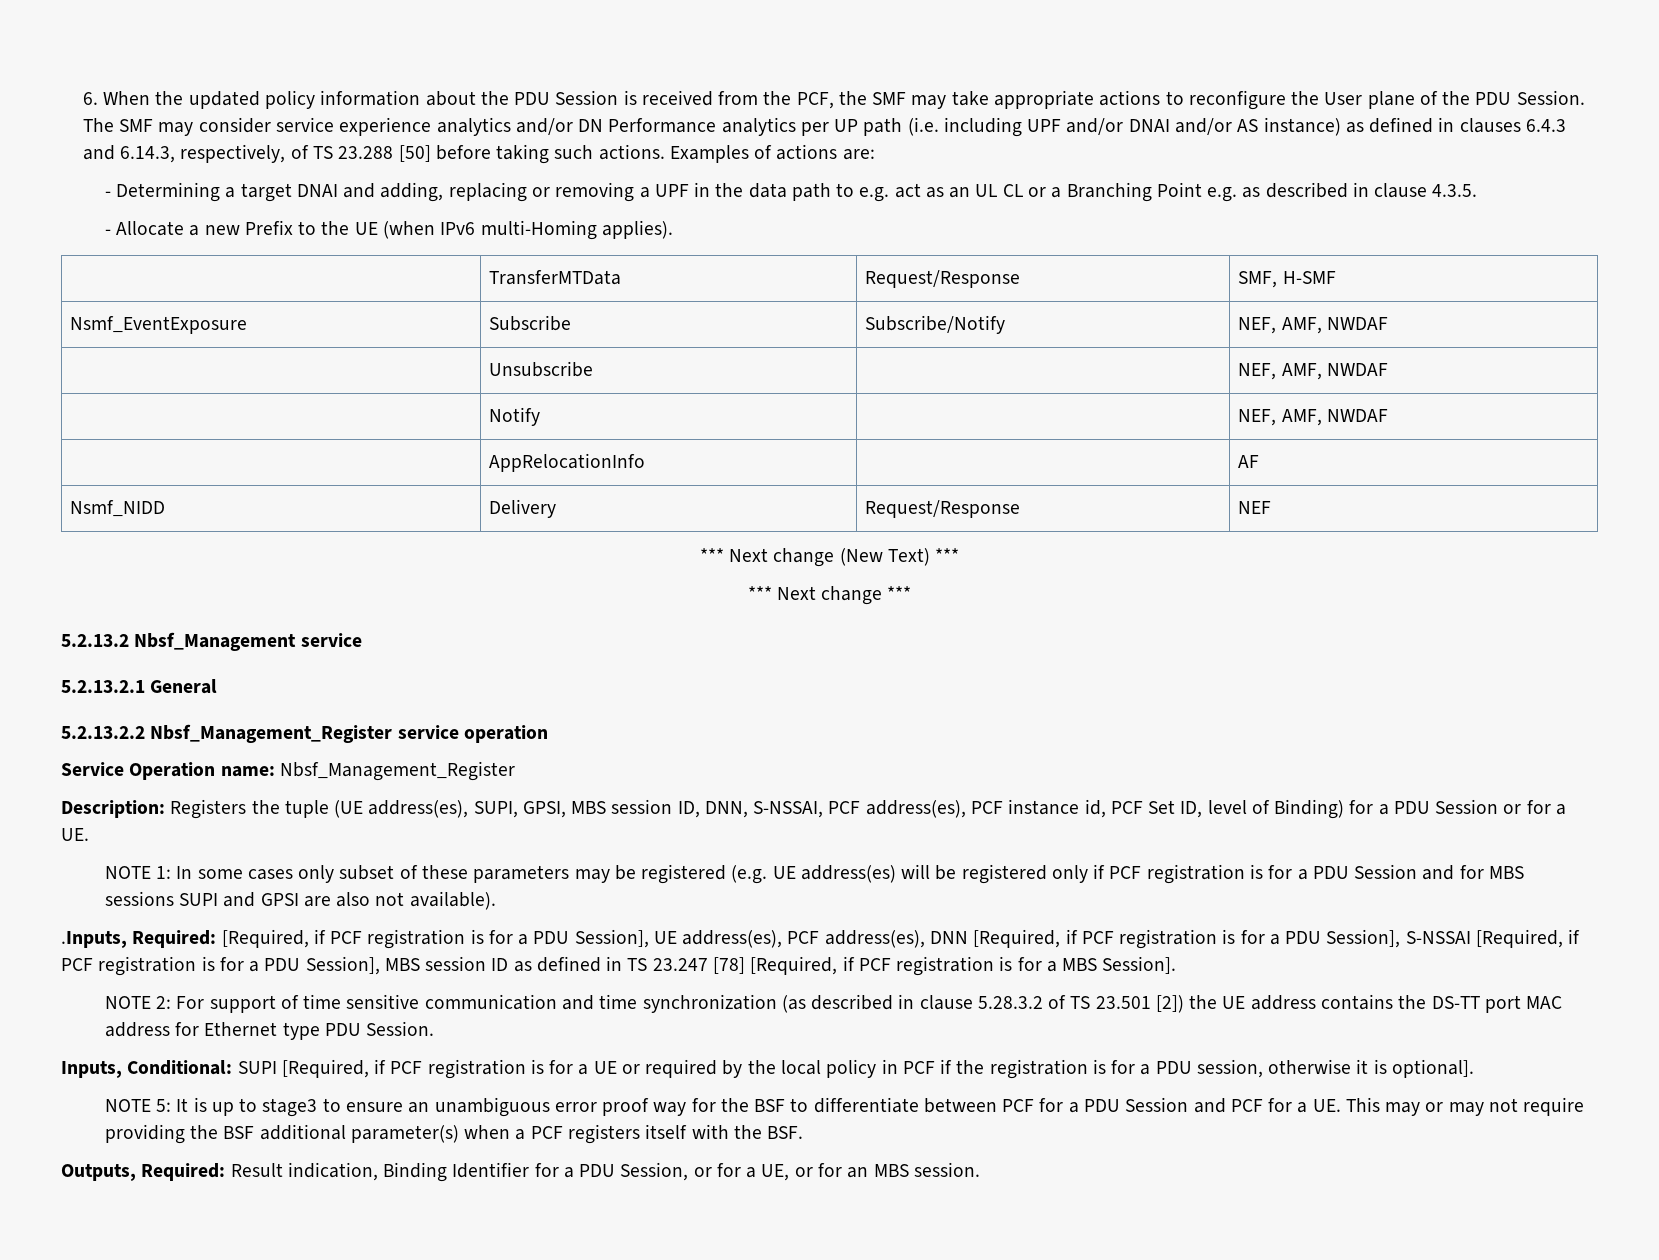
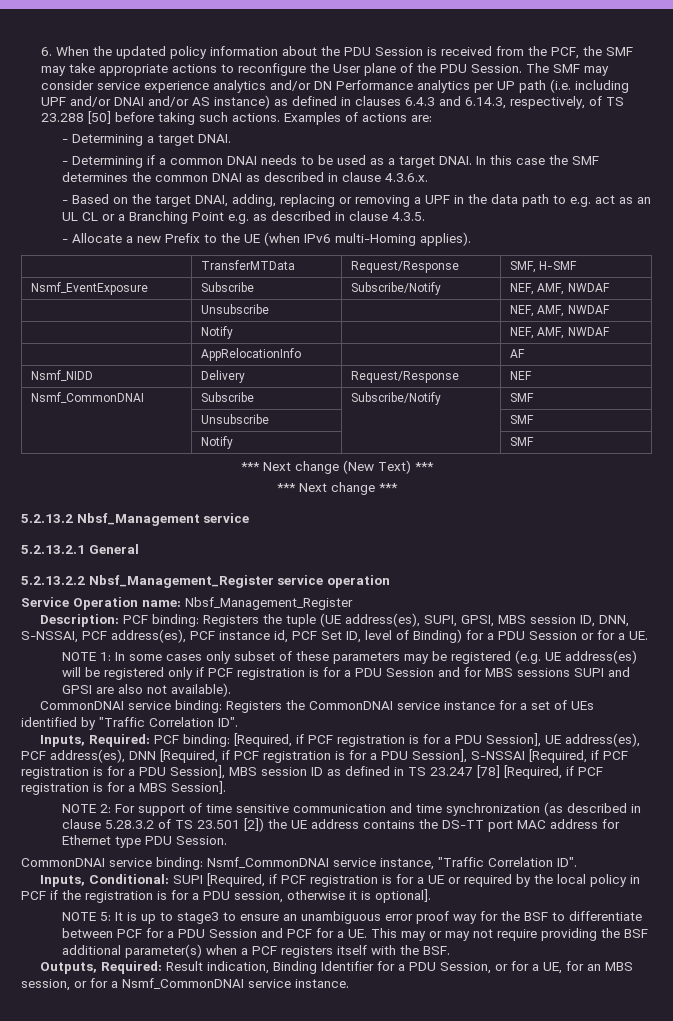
- - Determining a target DNAI and adding, replacing or removing a UPF in the data path to e.g. act as an UL CL or a Branching Point e.g. as described in clause 4.3.5.
+ - Determining a target DNAI.
+ - Determining if a common DNAI needs to be used as a target DNAI. In this case the SMF determines the common DNAI as described in clause 4.3.6.x.
+ - Based on the target DNAI, adding, replacing or removing a UPF in the data path to e.g. act as an UL CL or a Branching Point e.g. as described in clause 4.3.5.
+ Nsmf_CommonDNAI | Subscribe | Subscribe/Notify | SMF
+ | Unsubscribe | | SMF
+ | Notify | | SMF
- Description: Registers the tuple (UE address(es), SUPI, GPSI, MBS session ID, DNN, S-NSSAI, PCF address(es), PCF instance id, PCF Set ID, level of Binding) for a PDU Session or for a UE.
+ Description: PCF binding: Registers the tuple (UE address(es), SUPI, GPSI, MBS session ID, DNN, S-NSSAI, PCF address(es), PCF instance id, PCF Set ID, level of Binding) for a PDU Session or for a UE.
- .Inputs, Required: [Required, if PCF registration is for a PDU Session], UE address(es), PCF address(es), DNN [Required, if PCF registration is for a PDU Session], S-NSSAI [Required, if PCF registration is for a PDU Session], MBS session ID as defined in TS 23.247 [78] [Required, if PCF registration is for a MBS Session].
+ CommonDNAI service binding: Registers the CommonDNAI service instance for a set of UEs identified by "Traffic Correlation ID".
+ Inputs, Required: PCF binding: [Required, if PCF registration is for a PDU Session], UE address(es), PCF address(es), DNN [Required, if PCF registration is for a PDU Session], S-NSSAI [Required, if PCF registration is for a PDU Session], MBS session ID as defined in TS 23.247 [78] [Required, if PCF registration is for a MBS Session].
+ CommonDNAI service binding: Nsmf_CommonDNAI service instance, "Traffic Correlation ID".
- Outputs, Required: Result indication, Binding Identifier for a PDU Session, or for a UE, or for an MBS session.
+ Outputs, Required: Result indication, Binding Identifier for a PDU Session, or for a UE, for an MBS session, or for a Nsmf_CommonDNAI service instance.

